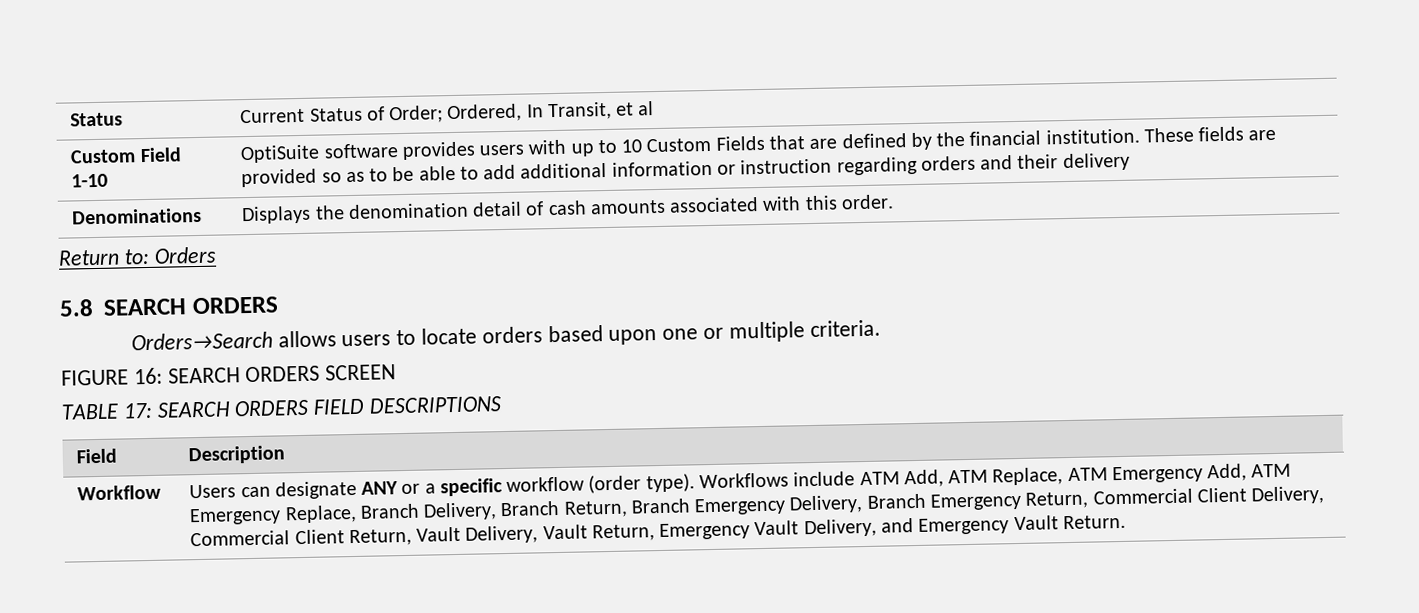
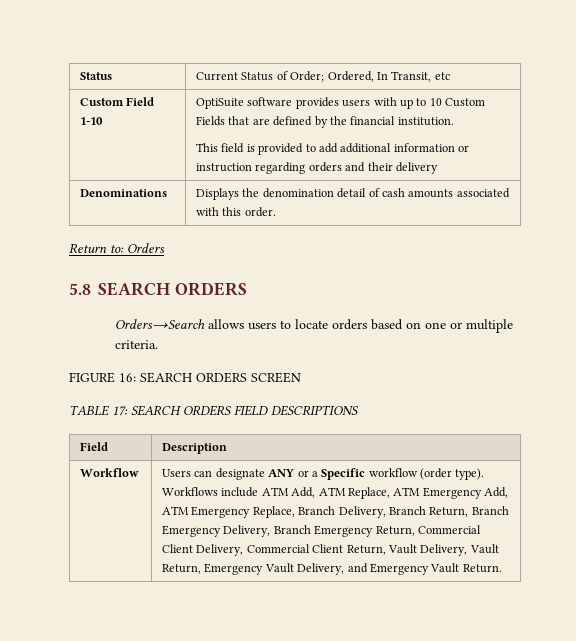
- Status | Current Status of Order; Ordered, In Transit, et al
+ Status | Current Status of Order; Ordered, In Transit, etc
- Custom Field 1-10 | OptiSuite software provides users with up to 10 Custom Fields that are defined by the financial institution. These fields are provided so as to be able to add additional information or instruction regarding orders and their delivery
+ Custom Field 1-10 | OptiSuite software provides users with up to 10 Custom Fields that are defined by the financial institution.
+ This field is provided to add additional information or instruction regarding orders and their delivery
- Orders→Search allows users to locate orders based upon one or multiple criteria.
+ Orders→Search allows users to locate orders based on one or multiple criteria.
- Users can designate ANY or a specific workflow (order type).
+ Users can designate ANY or a Specific workflow (order type).

